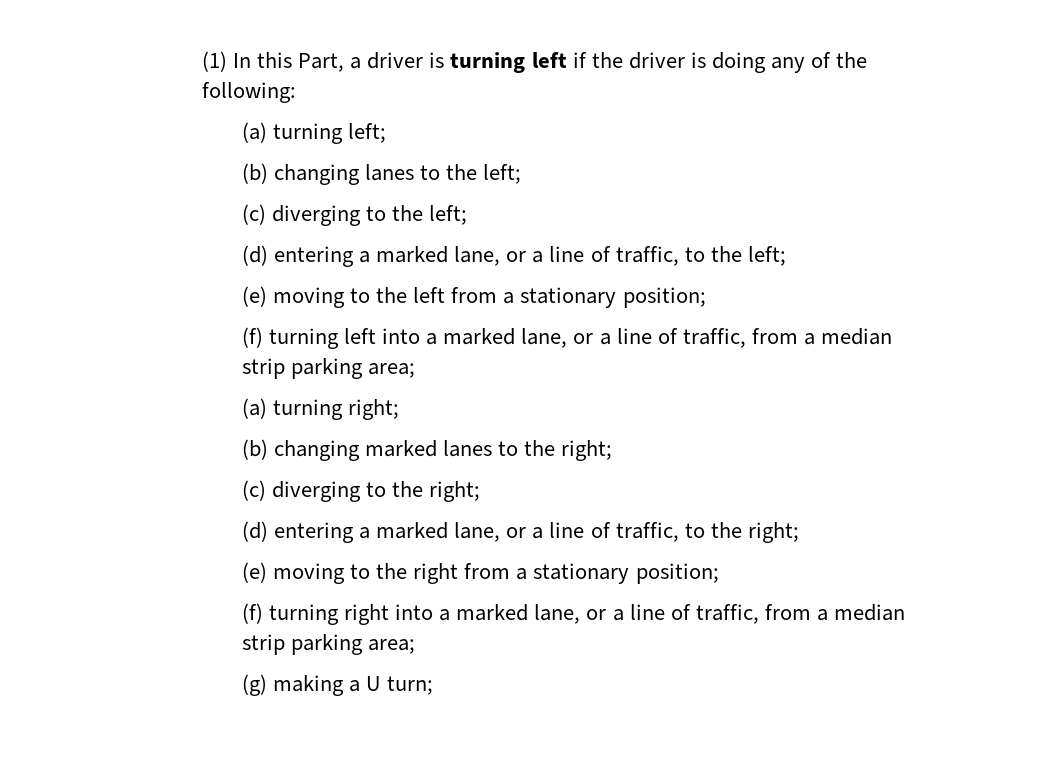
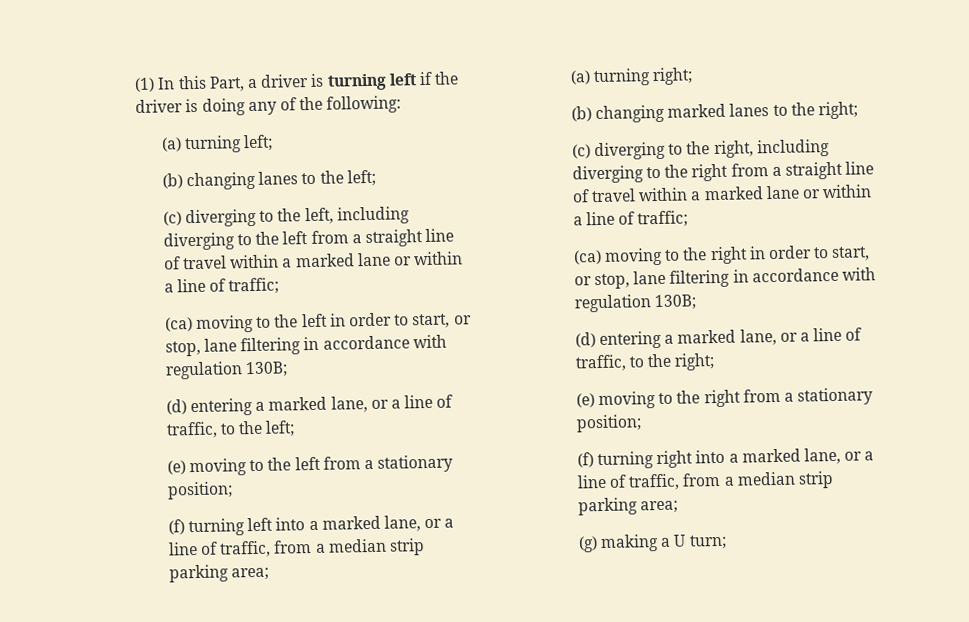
- (c) diverging to the left;
+ (c) diverging to the left, including diverging to the left from a straight line of travel within a marked lane or within a line of traffic;
+ (ca) moving to the left in order to start, or stop, lane filtering in accordance with regulation 130B;
- (c) diverging to the right;
+ (c) diverging to the right, including diverging to the right from a straight line of travel within a marked lane or within a line of traffic;
+ (ca) moving to the right in order to start, or stop, lane filtering in accordance with regulation 130B;

